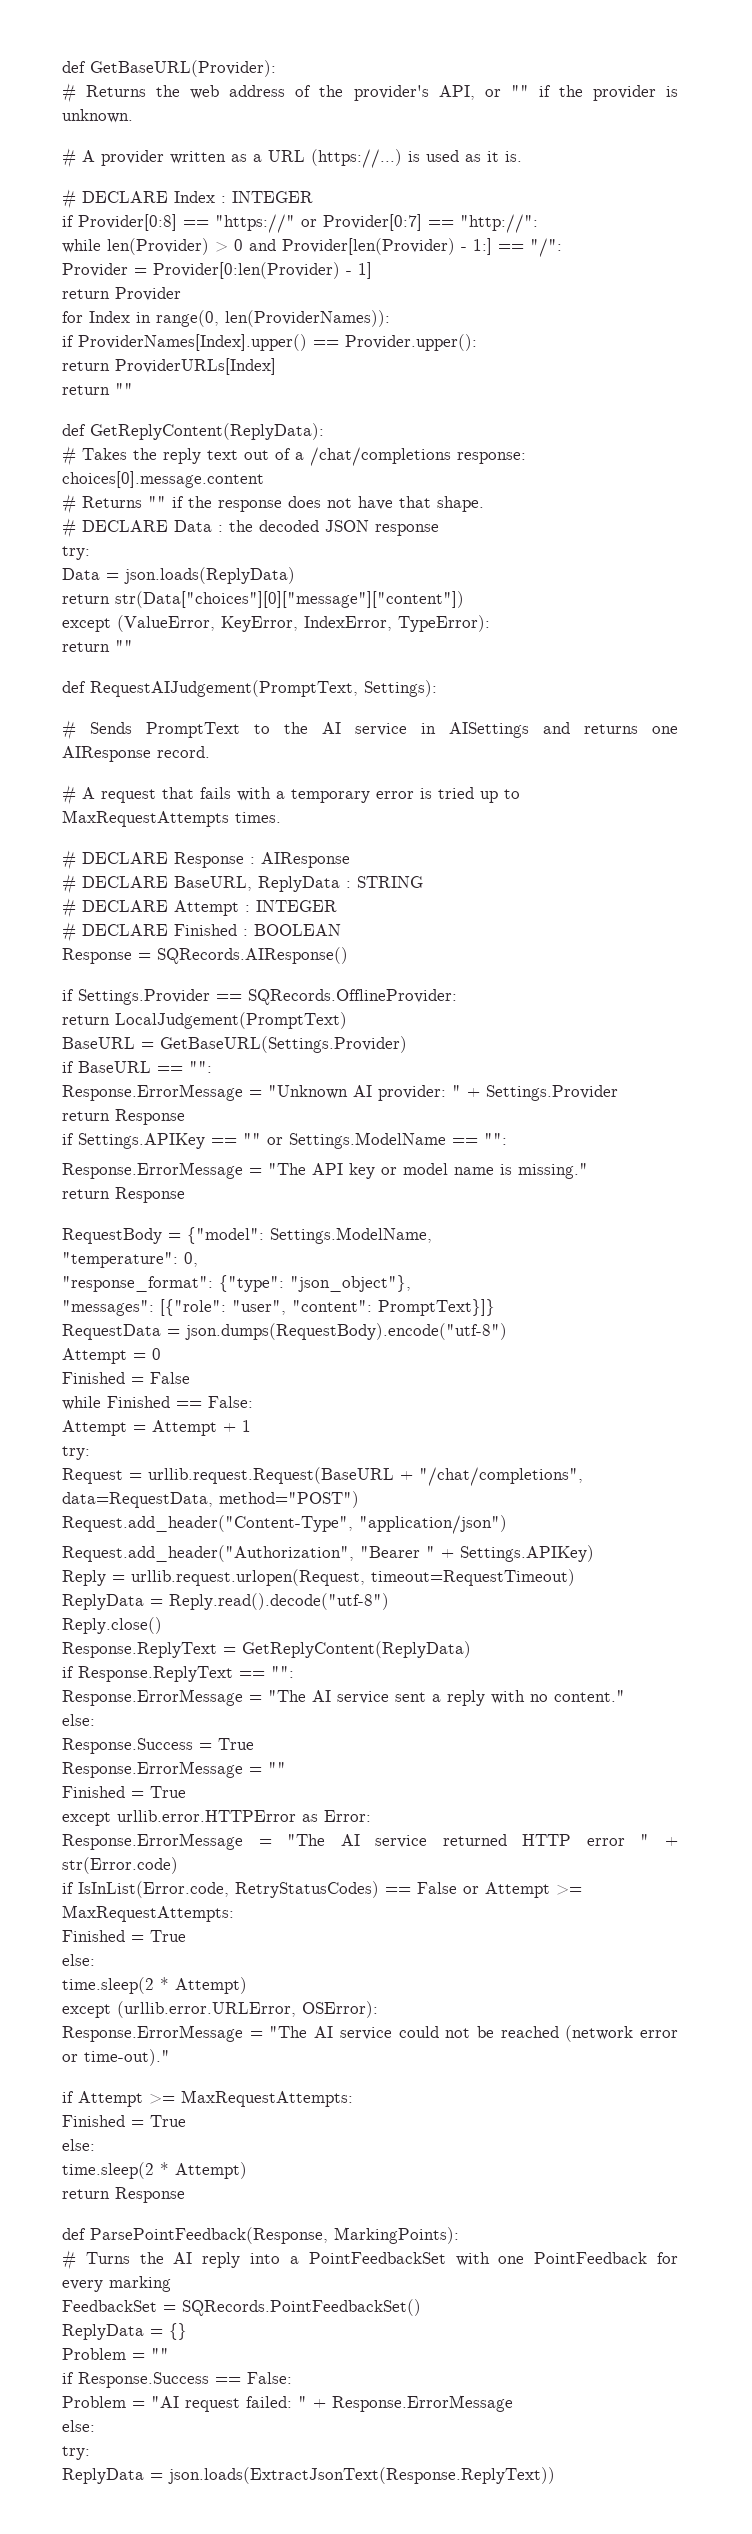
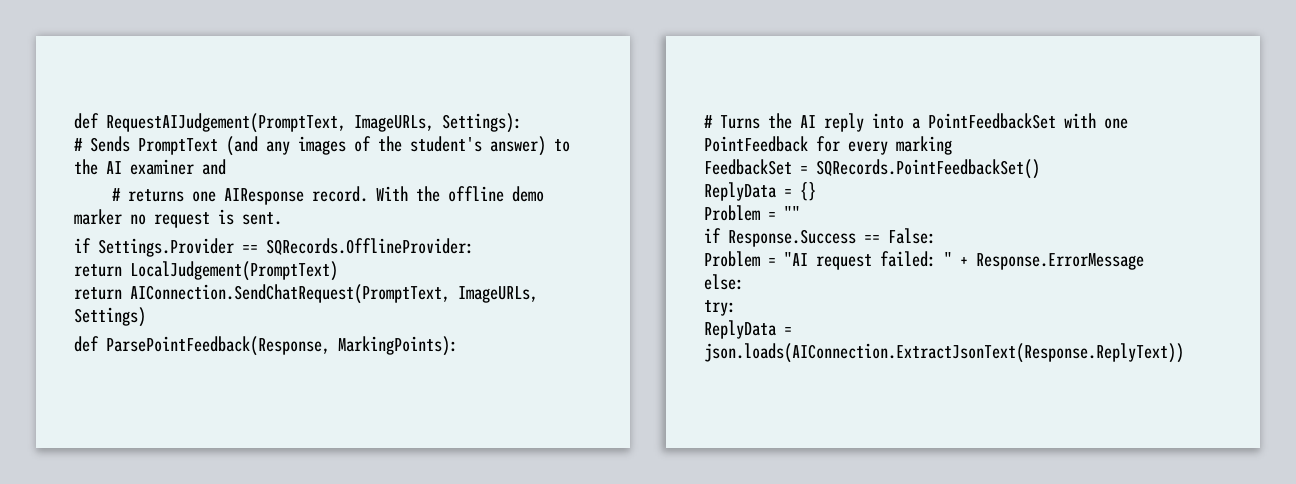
- def GetBaseURL(Provider):
- # Returns the web address of the provider's API, or "" if the provider is unknown.
- # A provider written as a URL (https://...) is used as it is.
- # DECLARE Index : INTEGER
- if Provider[0:8] == "https://" or Provider[0:7] == "http://":
- while len(Provider) > 0 and Provider[len(Provider) - 1:] == "/":
- Provider = Provider[0:len(Provider) - 1]
- return Provider
- for Index in range(0, len(ProviderNames)):
- if ProviderNames[Index].upper() == Provider.upper():
- return ProviderURLs[Index]
- return ""
- def GetReplyContent(ReplyData):
- # Takes the reply text out of a /chat/completions response: choices[0].message.content
- # Returns "" if the response does not have that shape.
- # DECLARE Data : the decoded JSON response
- try:
- Data = json.loads(ReplyData)
- return str(Data["choices"][0]["message"]["content"])
- except (ValueError, KeyError, IndexError, TypeError):
- return ""
- def RequestAIJudgement(PromptText, Settings):
- # Sends PromptText to the AI service in AISettings and returns one AIResponse record.
- # A request that fails with a temporary error is tried up to MaxRequestAttempts times.
- # DECLARE Response : AIResponse
- # DECLARE BaseURL, ReplyData : STRING
- # DECLARE Attempt : INTEGER
- # DECLARE Finished : BOOLEAN
- Response = SQRecords.AIResponse()
+ def RequestAIJudgement(PromptText, ImageURLs, Settings):
+ # Sends PromptText (and any images of the student's answer) to the AI examiner and
+ # returns one AIResponse record. With the offline demo marker no request is sent.
- BaseURL = GetBaseURL(Settings.Provider)
- if BaseURL == "":
- Response.ErrorMessage = "Unknown AI provider: " + Settings.Provider
- return Response
- if Settings.APIKey == "" or Settings.ModelName == "":
- Response.ErrorMessage = "The API key or model name is missing."
- return Response
- RequestBody = {"model": Settings.ModelName,
- "temperature": 0,
- "response_format": {"type": "json_object"},
- "messages": [{"role": "user", "content": PromptText}]}
- RequestData = json.dumps(RequestBody).encode("utf-8")
- Attempt = 0
- Finished = False
- while Finished == False:
- Attempt = Attempt + 1
- try:
- Request = urllib.request.Request(BaseURL + "/chat/completions", data=RequestData, method="POST")
- Request.add_header("Content-Type", "application/json")
- Request.add_header("Authorization", "Bearer " + Settings.APIKey)
- Reply = urllib.request.urlopen(Request, timeout=RequestTimeout)
- ReplyData = Reply.read().decode("utf-8")
- Reply.close()
- Response.ReplyText = GetReplyContent(ReplyData)
- if Response.ReplyText == "":
- Response.ErrorMessage = "The AI service sent a reply with no content."
- else:
- Response.Success = True
- Response.ErrorMessage = ""
- Finished = True
- except urllib.error.HTTPError as Error:
- Response.ErrorMessage = "The AI service returned HTTP error " + str(Error.code)
- if IsInList(Error.code, RetryStatusCodes) == False or Attempt >= MaxRequestAttempts:
- Finished = True
- else:
- time.sleep(2 * Attempt)
- except (urllib.error.URLError, OSError):
- Response.ErrorMessage = "The AI service could not be reached (network error or time-out)."
- if Attempt >= MaxRequestAttempts:
- Finished = True
- else:
- time.sleep(2 * Attempt)
- return Response
+ return AIConnection.SendChatRequest(PromptText, ImageURLs, Settings)
- ReplyData = json.loads(ExtractJsonText(Response.ReplyText))
+ ReplyData = json.loads(AIConnection.ExtractJsonText(Response.ReplyText))

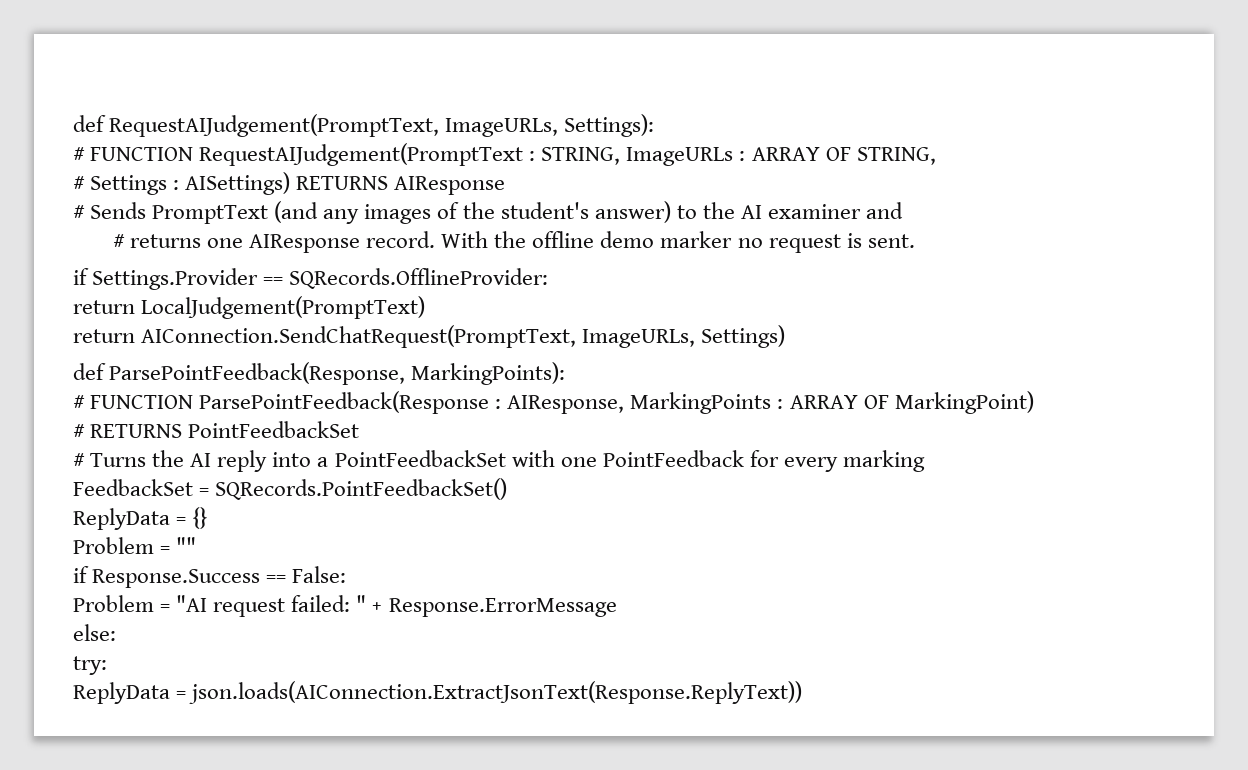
+ # FUNCTION RequestAIJudgement(PromptText : STRING, ImageURLs : ARRAY OF STRING,
+ # Settings : AISettings) RETURNS AIResponse
+ # FUNCTION ParsePointFeedback(Response : AIResponse, MarkingPoints : ARRAY OF MarkingPoint)
+ # RETURNS PointFeedbackSet

